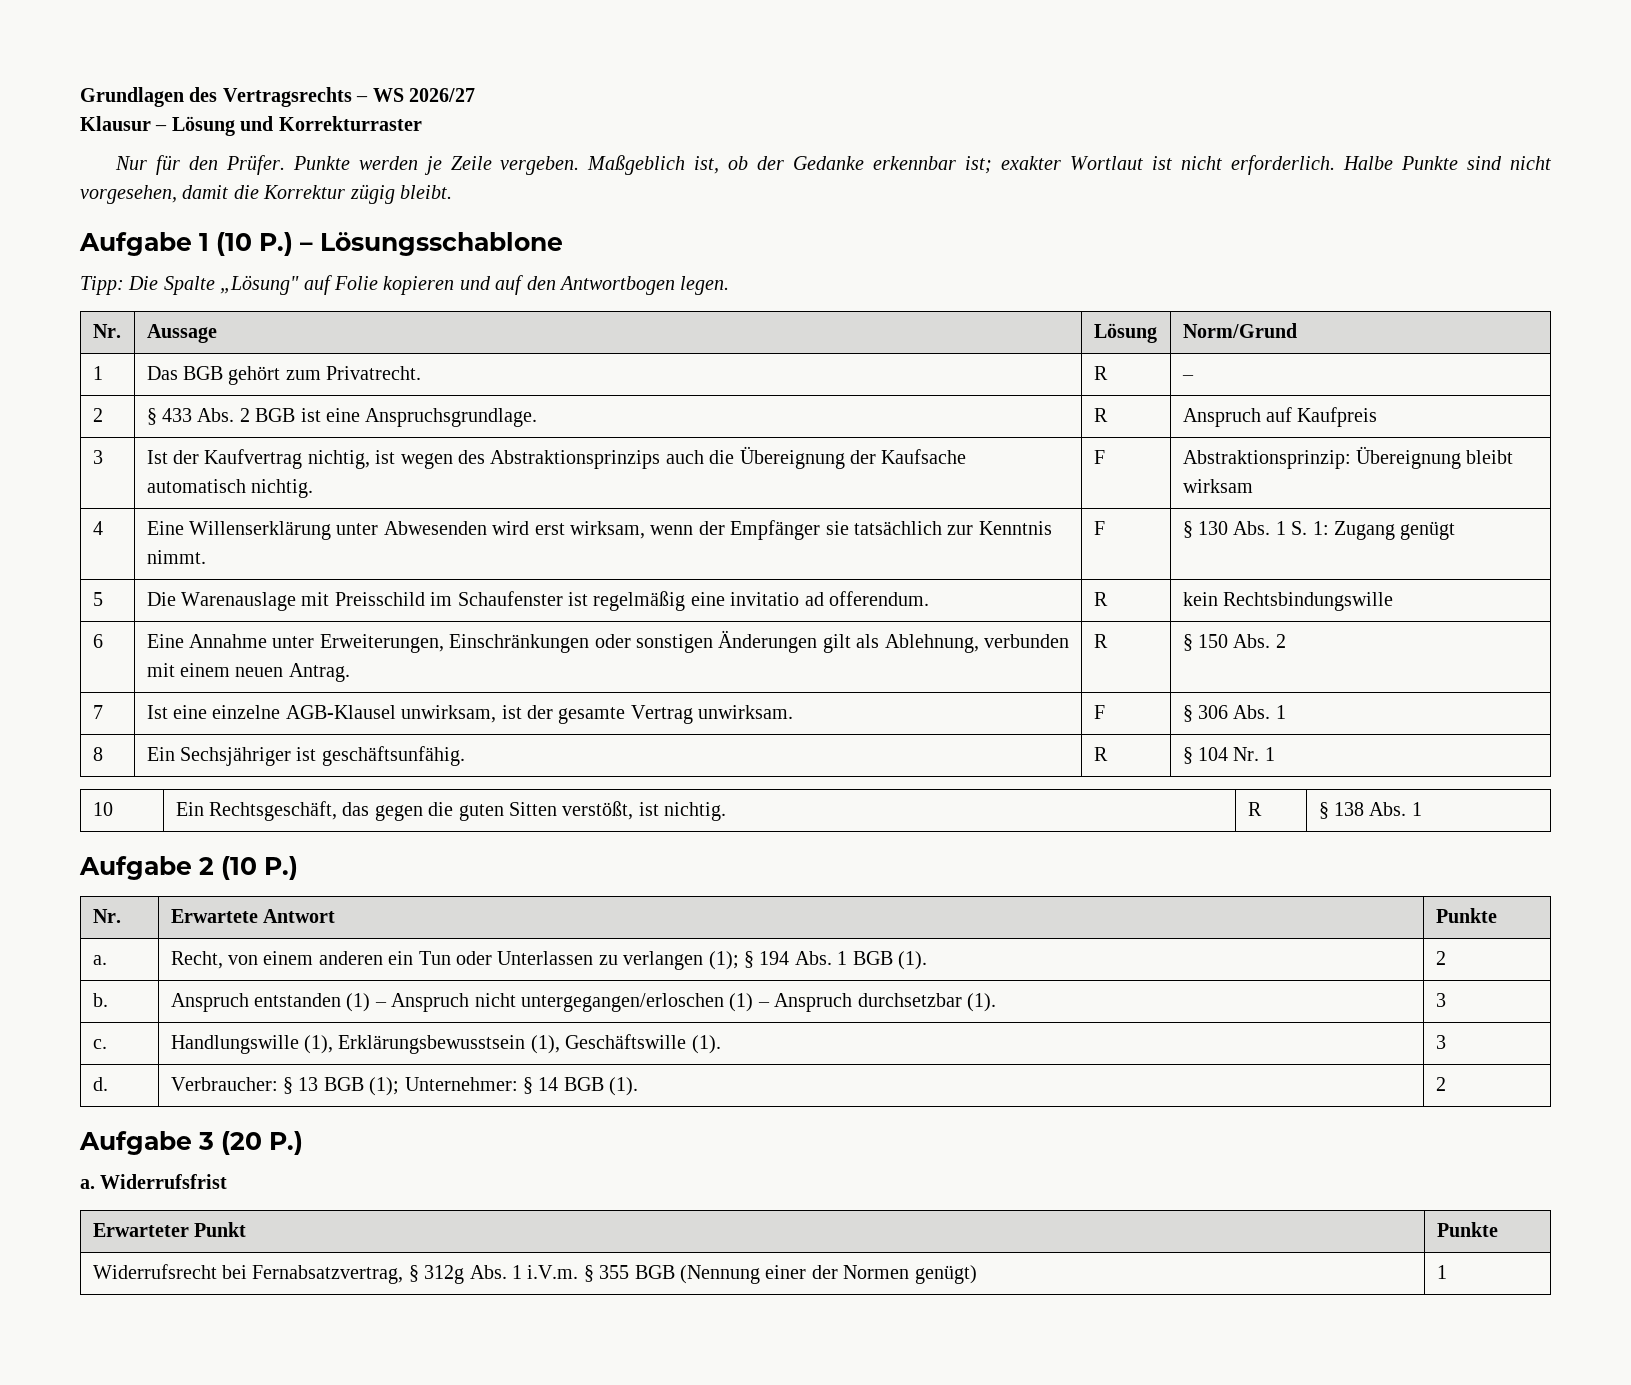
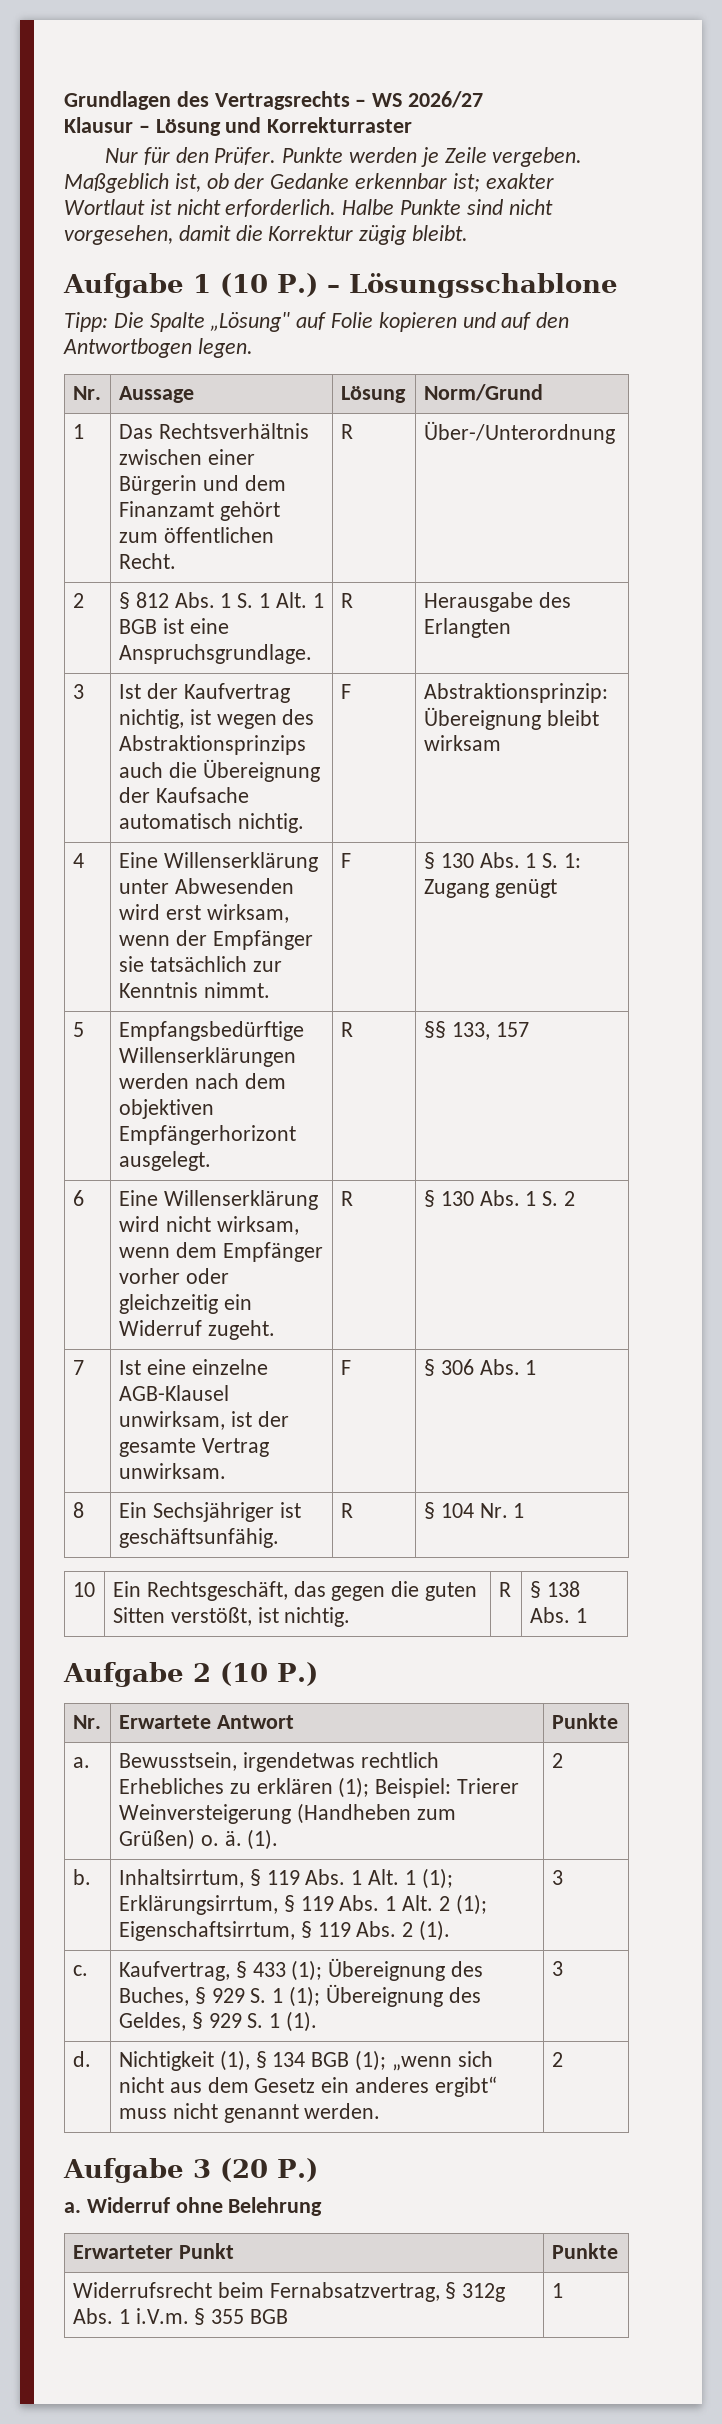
- 1 | Das BGB gehört zum Privatrecht. | R | –
+ 1 | Das Rechtsverhältnis zwischen einer Bürgerin und dem Finanzamt gehört zum öffentlichen Recht. | R | Über-/Unterordnung
- 2 | § 433 Abs. 2 BGB ist eine Anspruchsgrundlage. | R | Anspruch auf Kaufpreis
+ 2 | § 812 Abs. 1 S. 1 Alt. 1 BGB ist eine Anspruchsgrundlage. | R | Herausgabe des Erlangten
- 5 | Die Warenauslage mit Preisschild im Schaufenster ist regelmäßig eine invitatio ad offerendum. | R | kein Rechtsbindungswille
- 6 | Eine Annahme unter Erweiterungen, Einschränkungen oder sonstigen Änderungen gilt als Ablehnung, verbunden mit einem neuen Antrag. | R | § 150 Abs. 2
+ 5 | Empfangsbedürftige Willenserklärungen werden nach dem objektiven Empfängerhorizont ausgelegt. | R | §§ 133, 157
+ 6 | Eine Willenserklärung wird nicht wirksam, wenn dem Empfänger vorher oder gleichzeitig ein Widerruf zugeht. | R | § 130 Abs. 1 S. 2
- a. | Recht, von einem anderen ein Tun oder Unterlassen zu verlangen (1); § 194 Abs. 1 BGB (1). | 2
- b. | Anspruch entstanden (1) – Anspruch nicht untergegangen/erloschen (1) – Anspruch durchsetzbar (1). | 3
- c. | Handlungswille (1), Erklärungsbewusstsein (1), Geschäftswille (1). | 3
- d. | Verbraucher: § 13 BGB (1); Unternehmer: § 14 BGB (1). | 2
+ a. | Bewusstsein, irgendetwas rechtlich Erhebliches zu erklären (1); Beispiel: Trierer Weinversteigerung (Handheben zum Grüßen) o. ä. (1). | 2
+ b. | Inhaltsirrtum, § 119 Abs. 1 Alt. 1 (1); Erklärungsirrtum, § 119 Abs. 1 Alt. 2 (1); Eigenschaftsirrtum, § 119 Abs. 2 (1). | 3
+ c. | Kaufvertrag, § 433 (1); Übereignung des Buches, § 929 S. 1 (1); Übereignung des Geldes, § 929 S. 1 (1). | 3
+ d. | Nichtigkeit (1), § 134 BGB (1); „wenn sich nicht aus dem Gesetz ein anderes ergibt“ muss nicht genannt werden. | 2
- Widerrufsfrist
+ Widerruf ohne Belehrung
- Widerrufsrecht bei Fernabsatzvertrag, § 312g Abs. 1 i.V.m. § 355 BGB (Nennung einer der Normen genügt) | 1
+ Widerrufsrecht beim Fernabsatzvertrag, § 312g Abs. 1 i.V.m. § 355 BGB | 1

